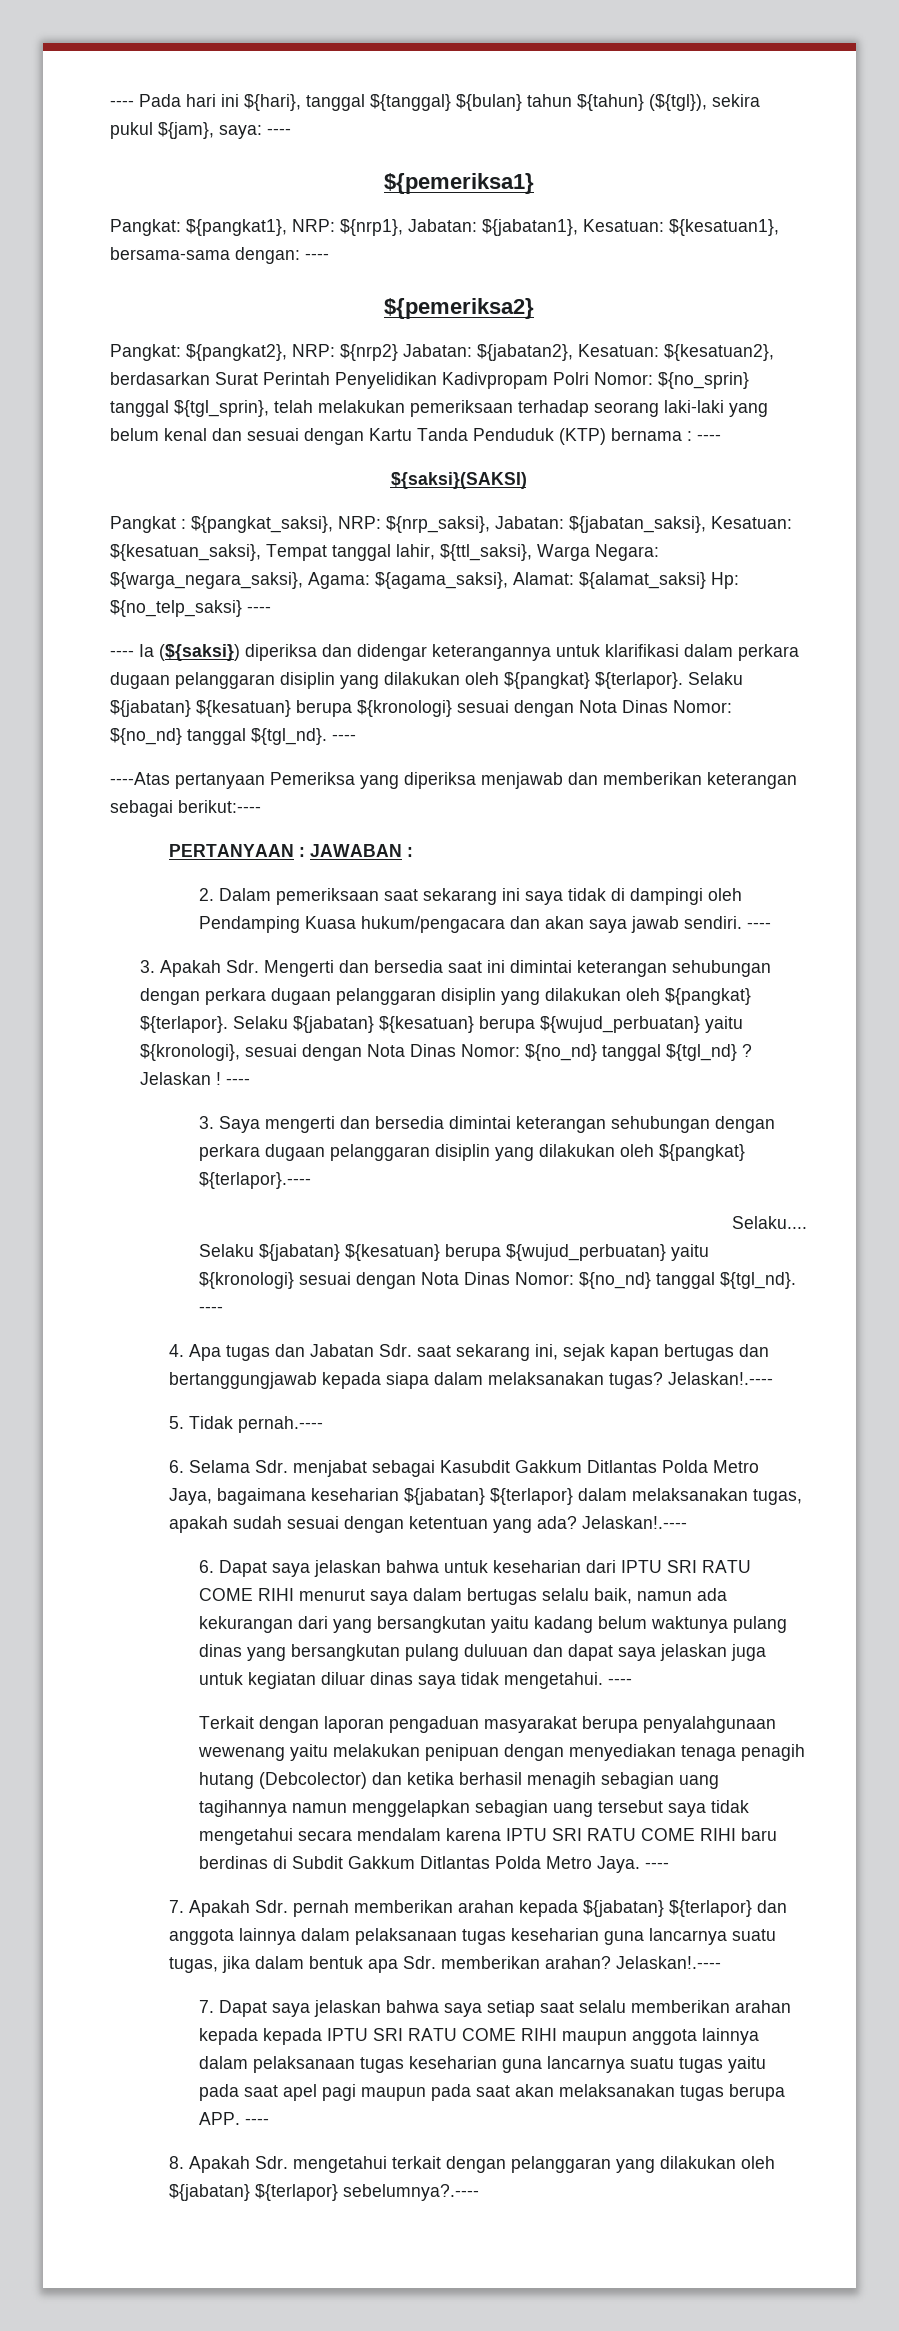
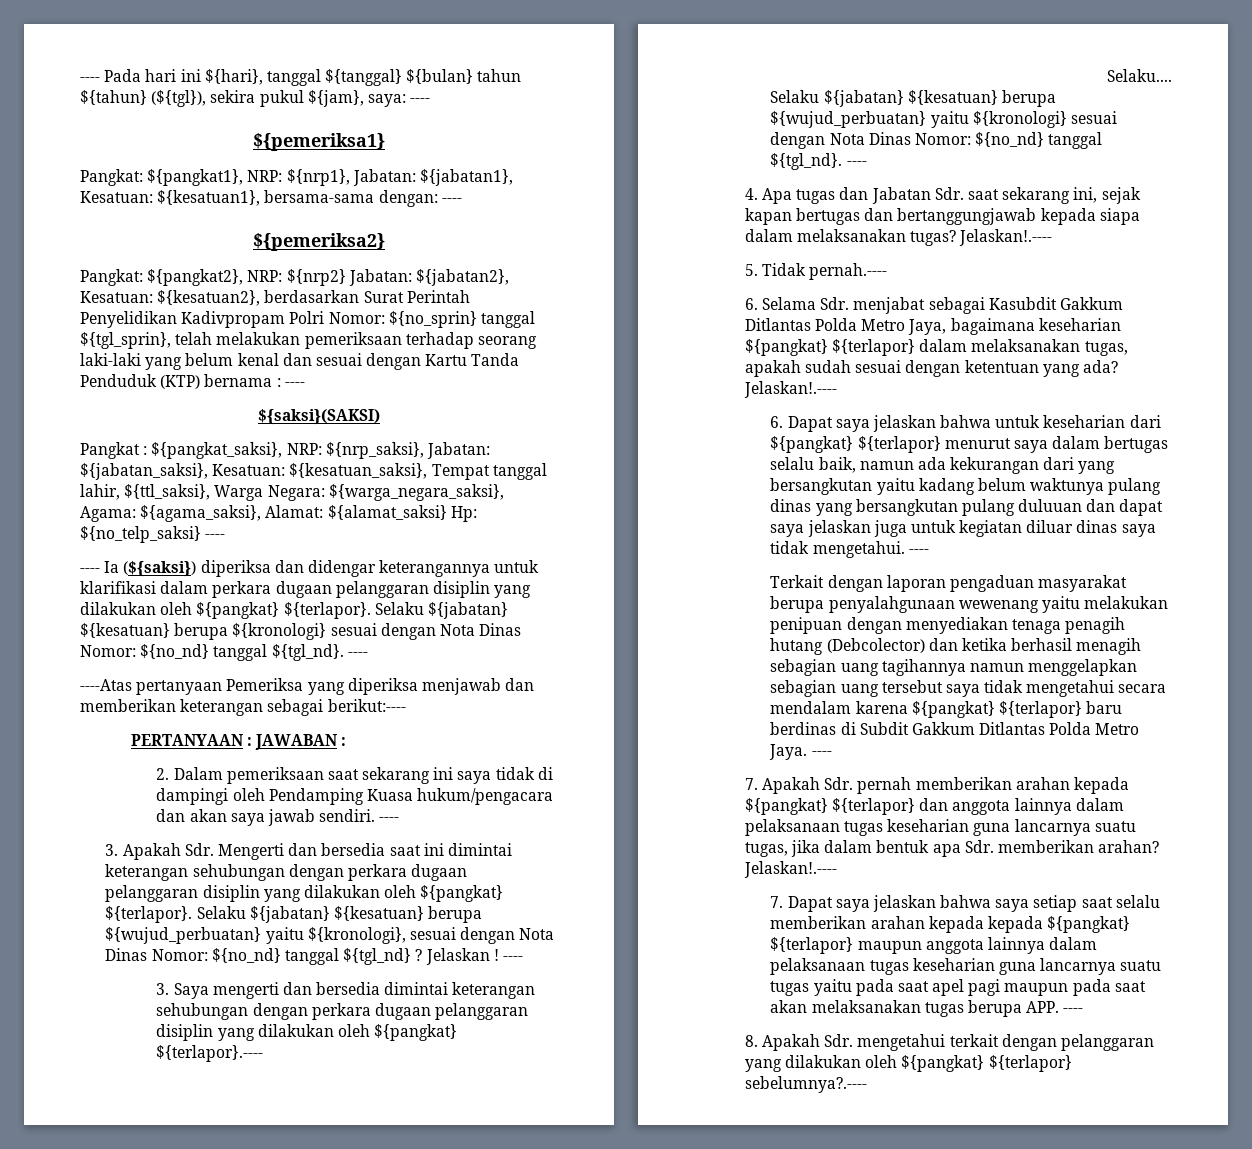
- 6. Selama Sdr. menjabat sebagai Kasubdit Gakkum Ditlantas Polda Metro Jaya, bagaimana keseharian ${jabatan} ${terlapor} dalam melaksanakan tugas, apakah sudah sesuai dengan ketentuan yang ada?
+ 6. Selama Sdr. menjabat sebagai Kasubdit Gakkum Ditlantas Polda Metro Jaya, bagaimana keseharian ${pangkat} ${terlapor} dalam melaksanakan tugas, apakah sudah sesuai dengan ketentuan yang ada?
- 6. Dapat saya jelaskan bahwa untuk keseharian dari IPTU SRI RATU COME RIHI menurut saya dalam bertugas selalu baik, namun ada kekurangan dari yang bersangkutan yaitu kadang belum waktunya pulang dinas yang bersangkutan pulang duluuan dan dapat saya jelaskan juga untuk kegiatan diluar dinas saya tidak mengetahui.
+ 6. Dapat saya jelaskan bahwa untuk keseharian dari ${pangkat} ${terlapor} menurut saya dalam bertugas selalu baik, namun ada kekurangan dari yang bersangkutan yaitu kadang belum waktunya pulang dinas yang bersangkutan pulang duluuan dan dapat saya jelaskan juga untuk kegiatan diluar dinas saya tidak mengetahui.
- Terkait dengan laporan pengaduan masyarakat berupa penyalahgunaan wewenang yaitu melakukan penipuan dengan menyediakan tenaga penagih hutang (Debcolector) dan ketika berhasil menagih sebagian uang tagihannya namun menggelapkan sebagian uang tersebut saya tidak mengetahui secara mendalam karena IPTU SRI RATU COME RIHI baru berdinas di Subdit Gakkum Ditlantas Polda Metro Jaya.
+ Terkait dengan laporan pengaduan masyarakat berupa penyalahgunaan wewenang yaitu melakukan penipuan dengan menyediakan tenaga penagih hutang (Debcolector) dan ketika berhasil menagih sebagian uang tagihannya namun menggelapkan sebagian uang tersebut saya tidak mengetahui secara mendalam karena ${pangkat} ${terlapor} baru berdinas di Subdit Gakkum Ditlantas Polda Metro Jaya.
- 7. Apakah Sdr. pernah memberikan arahan kepada ${jabatan} ${terlapor} dan anggota lainnya dalam pelaksanaan tugas keseharian guna lancarnya suatu tugas, jika dalam bentuk apa Sdr. memberikan arahan?
+ 7. Apakah Sdr. pernah memberikan arahan kepada ${pangkat} ${terlapor} dan anggota lainnya dalam pelaksanaan tugas keseharian guna lancarnya suatu tugas, jika dalam bentuk apa Sdr. memberikan arahan?
- 7. Dapat saya jelaskan bahwa saya setiap saat selalu memberikan arahan kepada kepada IPTU SRI RATU COME RIHI maupun anggota lainnya dalam pelaksanaan tugas keseharian guna lancarnya suatu tugas yaitu pada saat apel pagi maupun pada saat akan melaksanakan tugas berupa APP. ----
+ 7. Dapat saya jelaskan bahwa saya setiap saat selalu memberikan arahan kepada kepada ${pangkat} ${terlapor} maupun anggota lainnya dalam pelaksanaan tugas keseharian guna lancarnya suatu tugas yaitu pada saat apel pagi maupun pada saat akan melaksanakan tugas berupa APP. ----
- 8. Apakah Sdr. mengetahui terkait dengan pelanggaran yang dilakukan oleh ${jabatan} ${terlapor} sebelumnya?.----
+ 8. Apakah Sdr. mengetahui terkait dengan pelanggaran yang dilakukan oleh ${pangkat} ${terlapor} sebelumnya?.----

